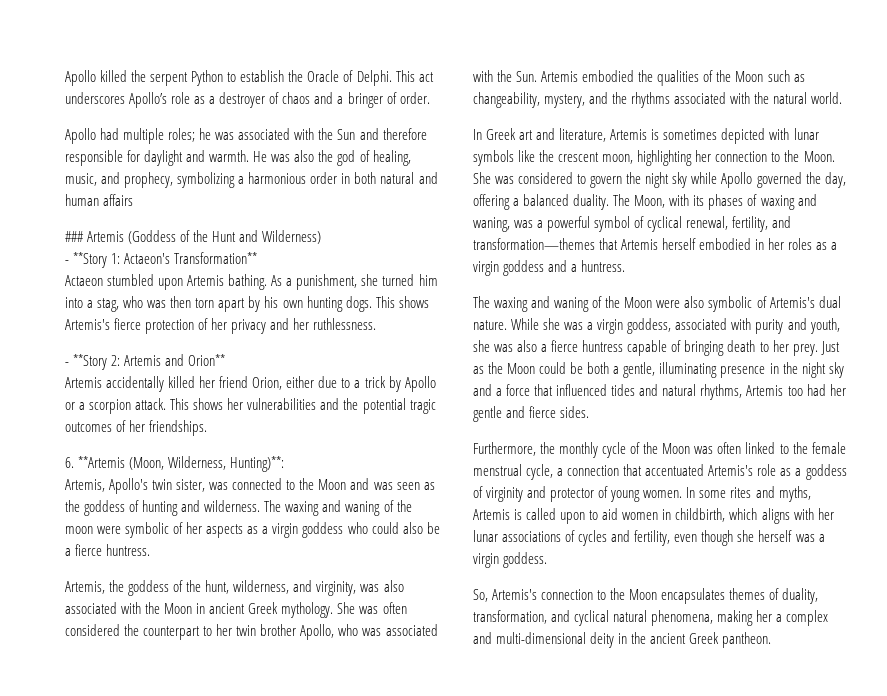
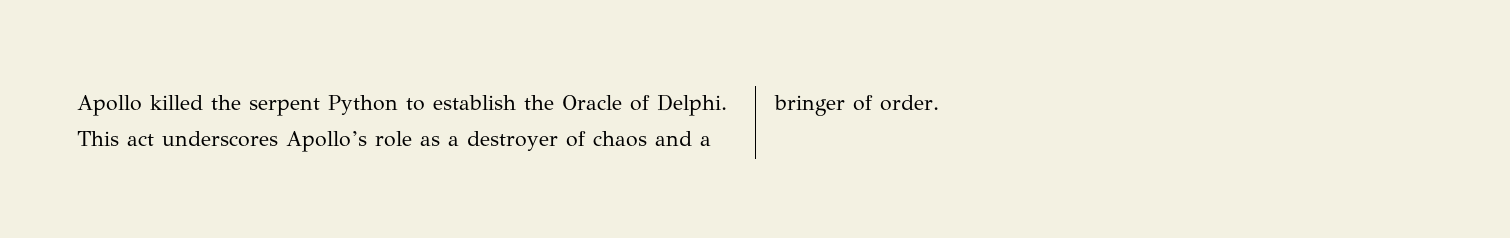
- Apollo had multiple roles; he was associated with the Sun and therefore responsible for daylight and warmth. He was also the god of healing, music, and prophecy, symbolizing a harmonious order in both natural and human affairs
- ### Artemis (Goddess of the Hunt and Wilderness)
- - **Story 1: Actaeon's Transformation**
- Actaeon stumbled upon Artemis bathing. As a punishment, she turned him into a stag, who was then torn apart by his own hunting dogs. This shows Artemis's fierce protection of her privacy and her ruthlessness.
- - **Story 2: Artemis and Orion**
- Artemis accidentally killed her friend Orion, either due to a trick by Apollo or a scorpion attack. This shows her vulnerabilities and the potential tragic outcomes of her friendships.
- 6. **Artemis (Moon, Wilderness, Hunting)**:
- Artemis, Apollo's twin sister, was connected to the Moon and was seen as the goddess of hunting and wilderness. The waxing and waning of the moon were symbolic of her aspects as a virgin goddess who could also be a fierce huntress.
- Artemis, the goddess of the hunt, wilderness, and virginity, was also associated with the Moon in ancient Greek mythology. She was often considered the counterpart to her twin brother Apollo, who was associated with the Sun. Artemis embodied the qualities of the Moon such as changeability, mystery, and the rhythms associated with the natural world.
- In Greek art and literature, Artemis is sometimes depicted with lunar symbols like the crescent moon, highlighting her connection to the Moon. She was considered to govern the night sky while Apollo governed the day, offering a balanced duality. The Moon, with its phases of waxing and waning, was a powerful symbol of cyclical renewal, fertility, and transformation—themes that Artemis herself embodied in her roles as a virgin goddess and a huntress.
- The waxing and waning of the Moon were also symbolic of Artemis's dual nature. While she was a virgin goddess, associated with purity and youth, she was also a fierce huntress capable of bringing death to her prey. Just as the Moon could be both a gentle, illuminating presence in the night sky and a force that influenced tides and natural rhythms, Artemis too had her gentle and fierce sides.
- Furthermore, the monthly cycle of the Moon was often linked to the female menstrual cycle, a connection that accentuated Artemis's role as a goddess of virginity and protector of young women. In some rites and myths, Artemis is called upon to aid women in childbirth, which aligns with her lunar associations of cycles and fertility, even though she herself was a virgin goddess.
- So, Artemis's connection to the Moon encapsulates themes of duality, transformation, and cyclical natural phenomena, making her a complex and multi-dimensional deity in the ancient Greek pantheon.

